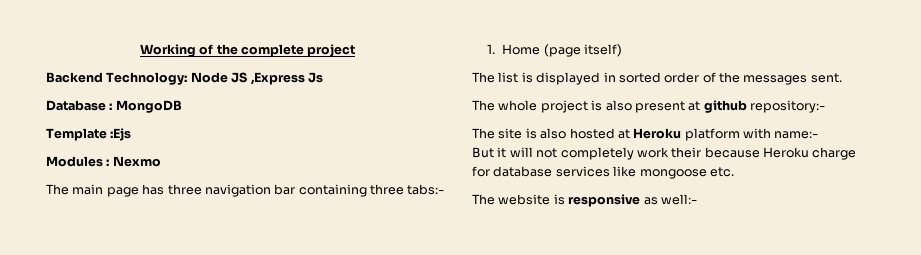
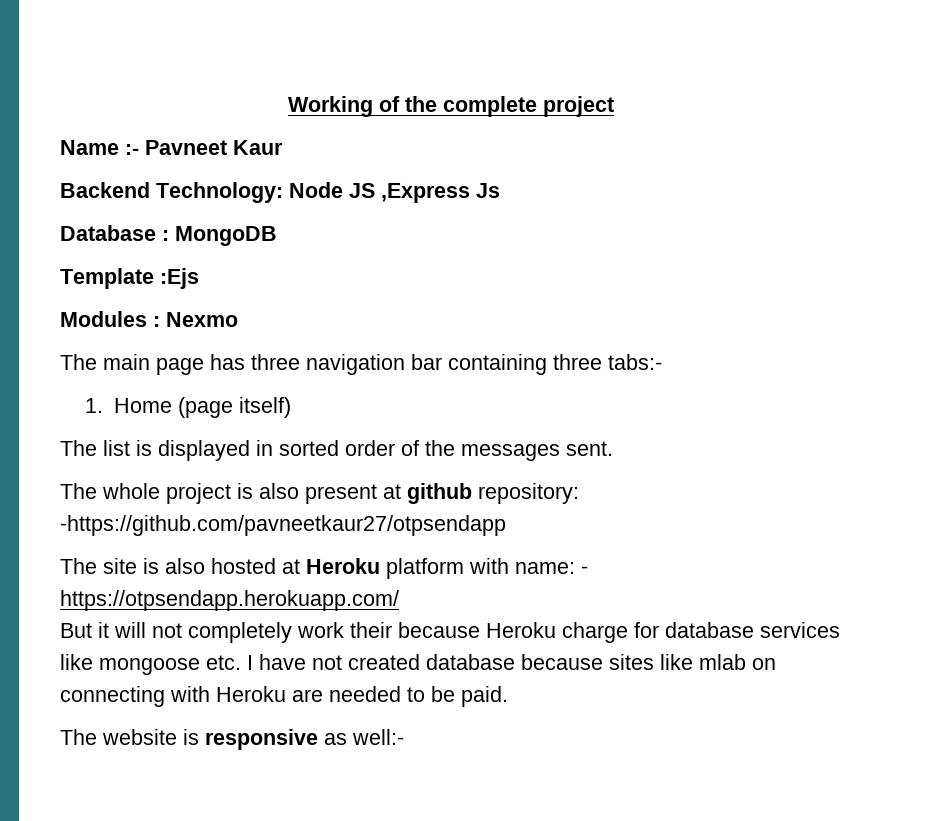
+ Name :- Pavneet Kaur
- The whole project is also present at github repository:-
+ The whole project is also present at github repository: -https://github.com/pavneetkaur27/otpsendapp
- The site is also hosted at Heroku platform with name:-
+ The site is also hosted at Heroku platform with name: - https://otpsendapp.herokuapp.com/
- But it will not completely work their because Heroku charge for database services like mongoose etc.
+ But it will not completely work their because Heroku charge for database services like mongoose etc. I have not created database because sites like mlab on connecting with Heroku are needed to be paid.

